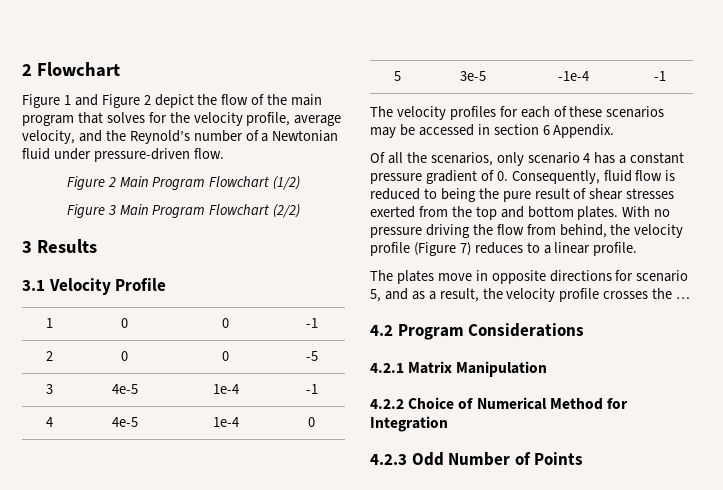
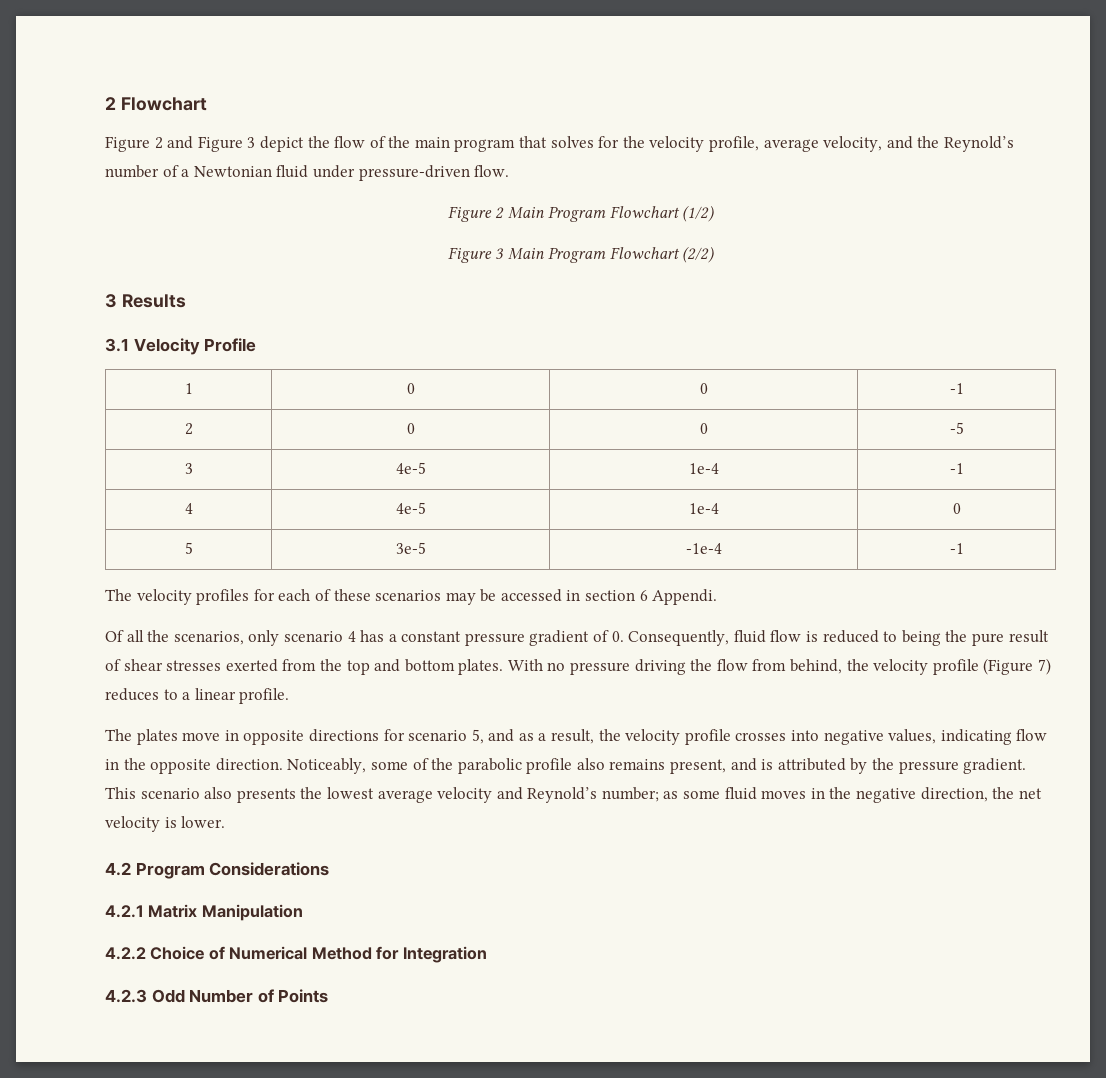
- Figure 1 and Figure 2 depict the flow of the main program that solves for the velocity profile, average velocity, and the Reynold’s number of a Newtonian fluid under pressure-driven flow.
+ Figure 2 and Figure 3 depict the flow of the main program that solves for the velocity profile, average velocity, and the Reynold’s number of a Newtonian fluid under pressure-driven flow.
- The velocity profiles for each of these scenarios may be accessed in section 6 Appendix.
+ The velocity profiles for each of these scenarios may be accessed in section 6 Appendi.
- The plates move in opposite directions for scenario 5, and as a result, the velocity profile crosses the …
+ The plates move in opposite directions for scenario 5, and as a result, the velocity profile crosses into negative values, indicating flow in the opposite direction. Noticeably, some of the parabolic profile also remains present, and is attributed by the pressure gradient. This scenario also presents the lowest average velocity and Reynold’s number; as some fluid moves in the negative direction, the net velocity is lower.

